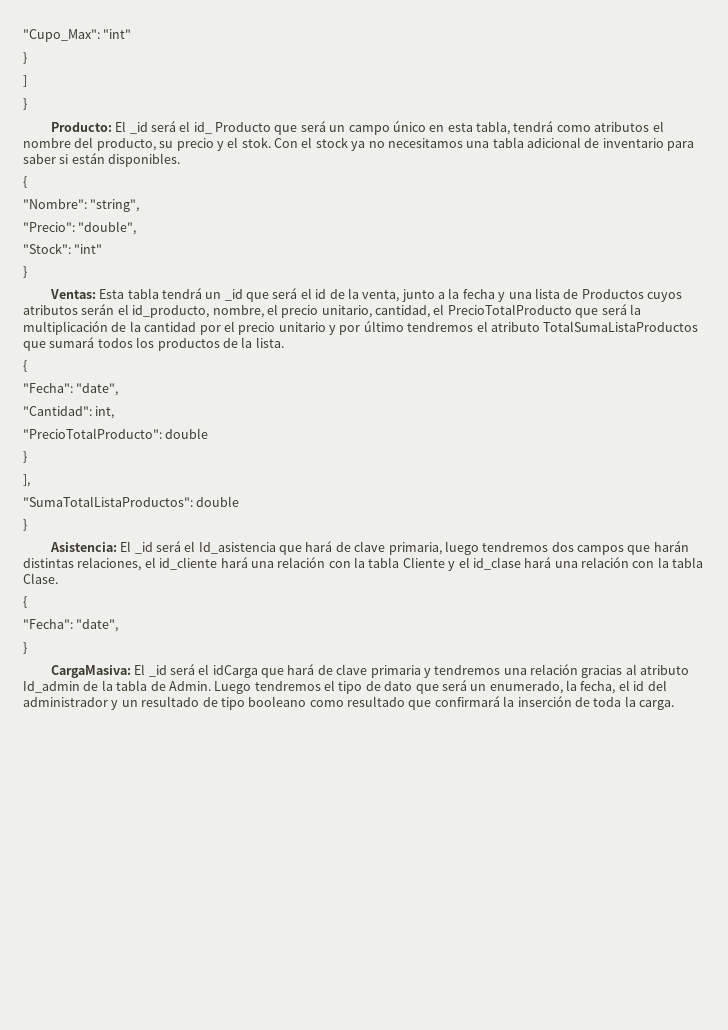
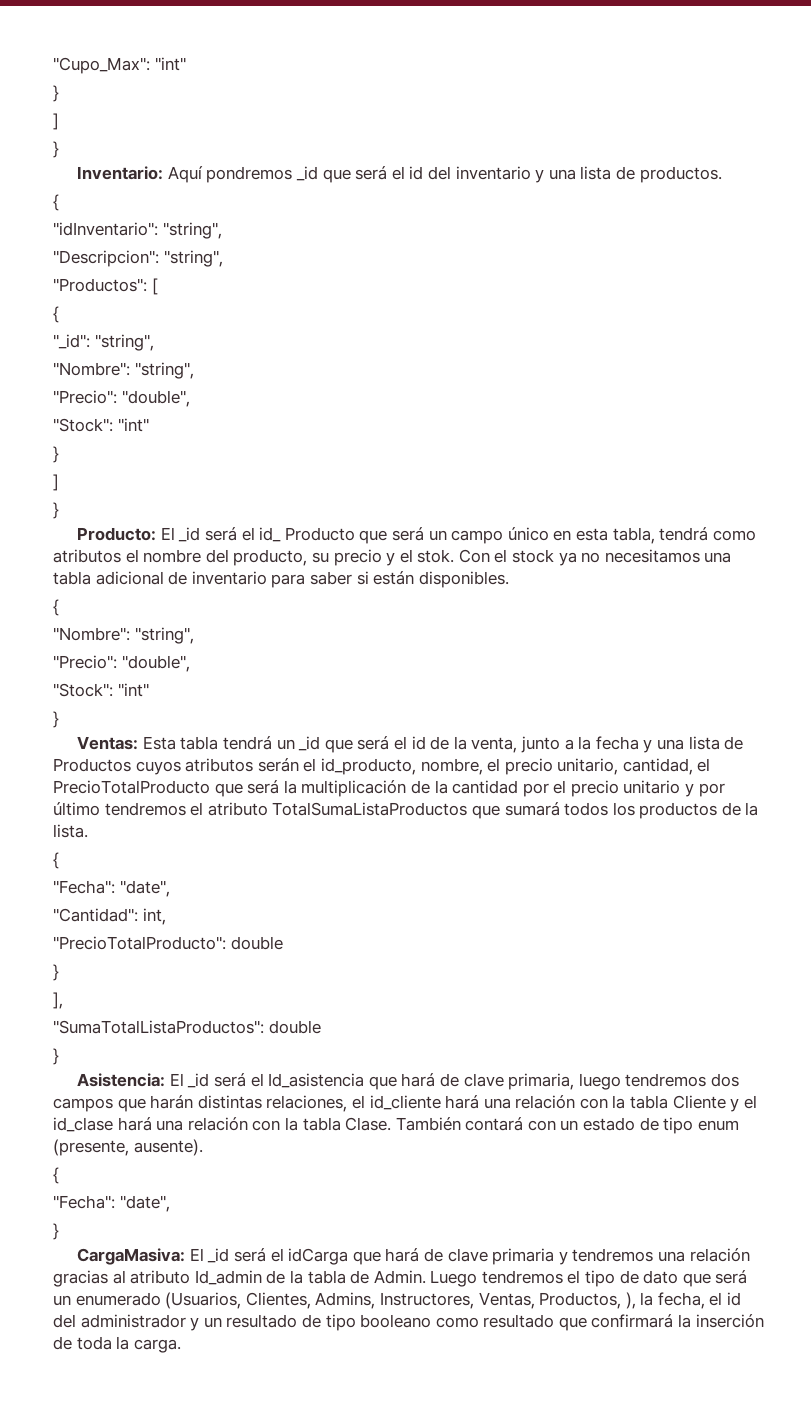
+ Inventario: Aquí pondremos _id que será el id del inventario y una lista de productos.
+ {
+ "idInventario": "string",
+ "Descripcion": "string",
+ "Productos": [
+ {
+ "_id": "string",
+ "Nombre": "string",
+ "Precio": "double",
+ "Stock": "int"
+ }
+ ]
+ }
+ También contará con un estado de tipo enum (presente, ausente).
- Luego tendremos el tipo de dato que será un enumerado, la fecha, el id del administrador y un resultado de tipo booleano como resultado que confirmará la inserción de toda la carga.
+ Luego tendremos el tipo de dato que será un enumerado (Usuarios, Clientes, Admins, Instructores, Ventas, Productos, ), la fecha, el id del administrador y un resultado de tipo booleano como resultado que confirmará la inserción de toda la carga.

